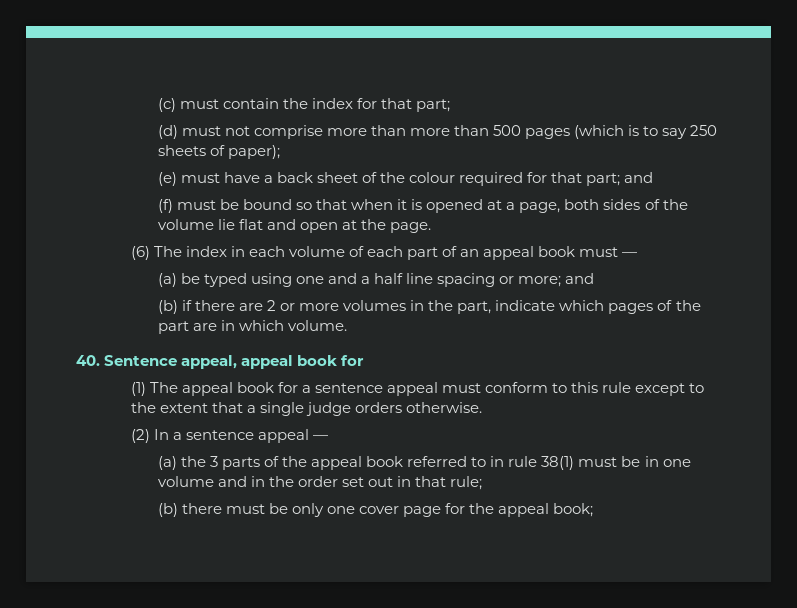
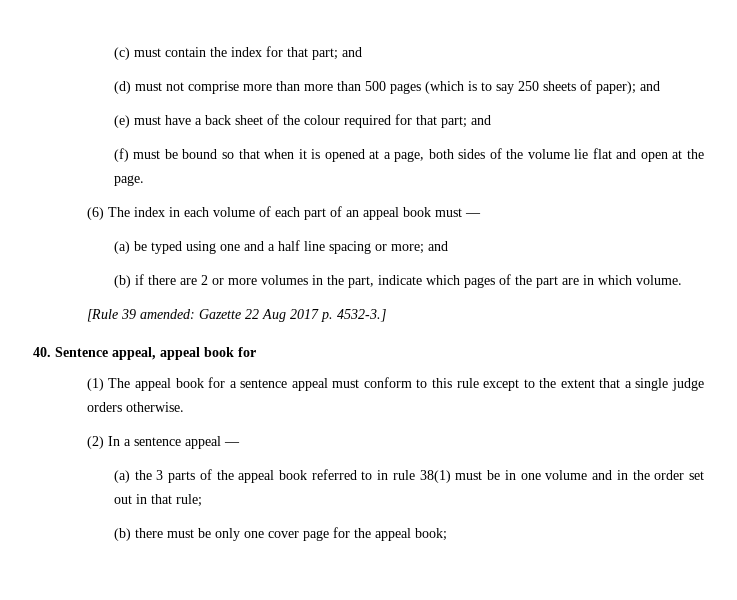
- (c) must contain the index for that part;
+ (c) must contain the index for that part; and
- (d) must not comprise more than more than 500 pages (which is to say 250 sheets of paper);
+ (d) must not comprise more than more than 500 pages (which is to say 250 sheets of paper); and
+ [Rule 39 amended: Gazette 22 Aug 2017 p. 4532-3.]

